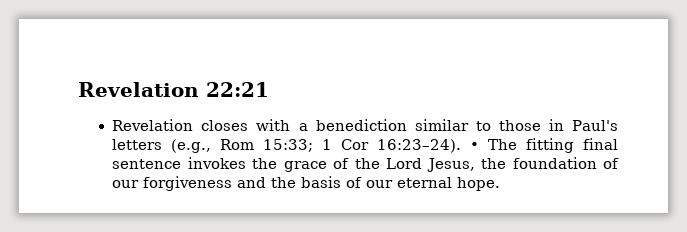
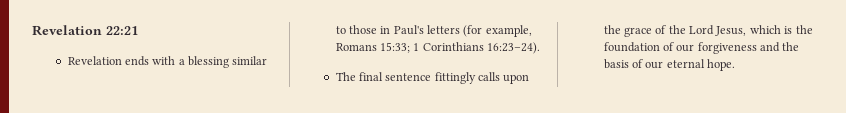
- Revelation closes with a benediction similar to those in Paul's letters (e.g., Rom 15:33; 1 Cor 16:23–24). • The fitting final sentence invokes the grace of the Lord Jesus, the foundation of our forgiveness and the basis of our eternal hope.
+ Revelation ends with a blessing similar to those in Paul's letters (for example, Romans 15:33; 1 Corinthians 16:23–24).
+ The final sentence fittingly calls upon the grace of the Lord Jesus, which is the foundation of our forgiveness and the basis of our eternal hope.

